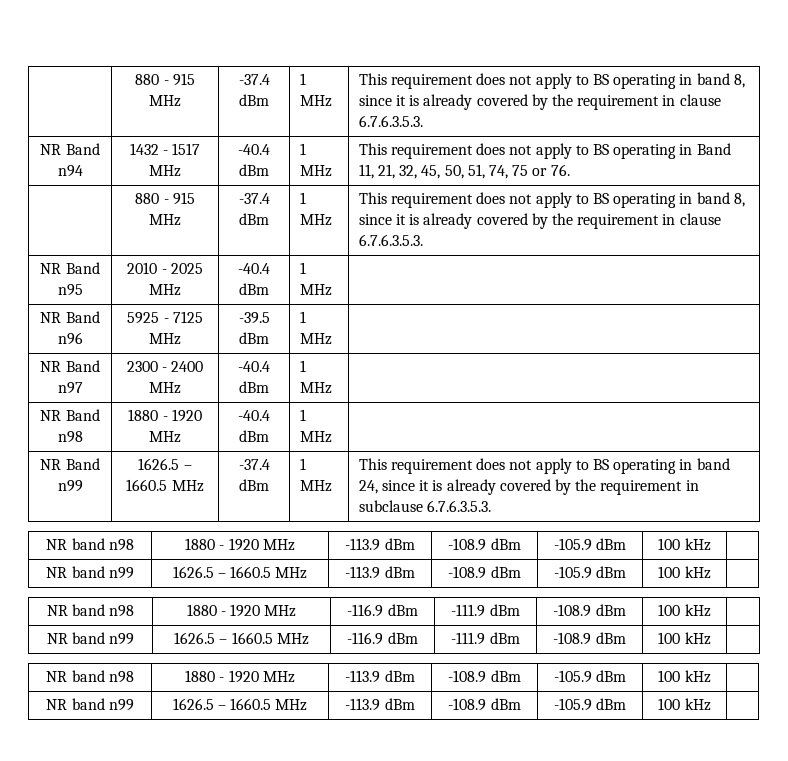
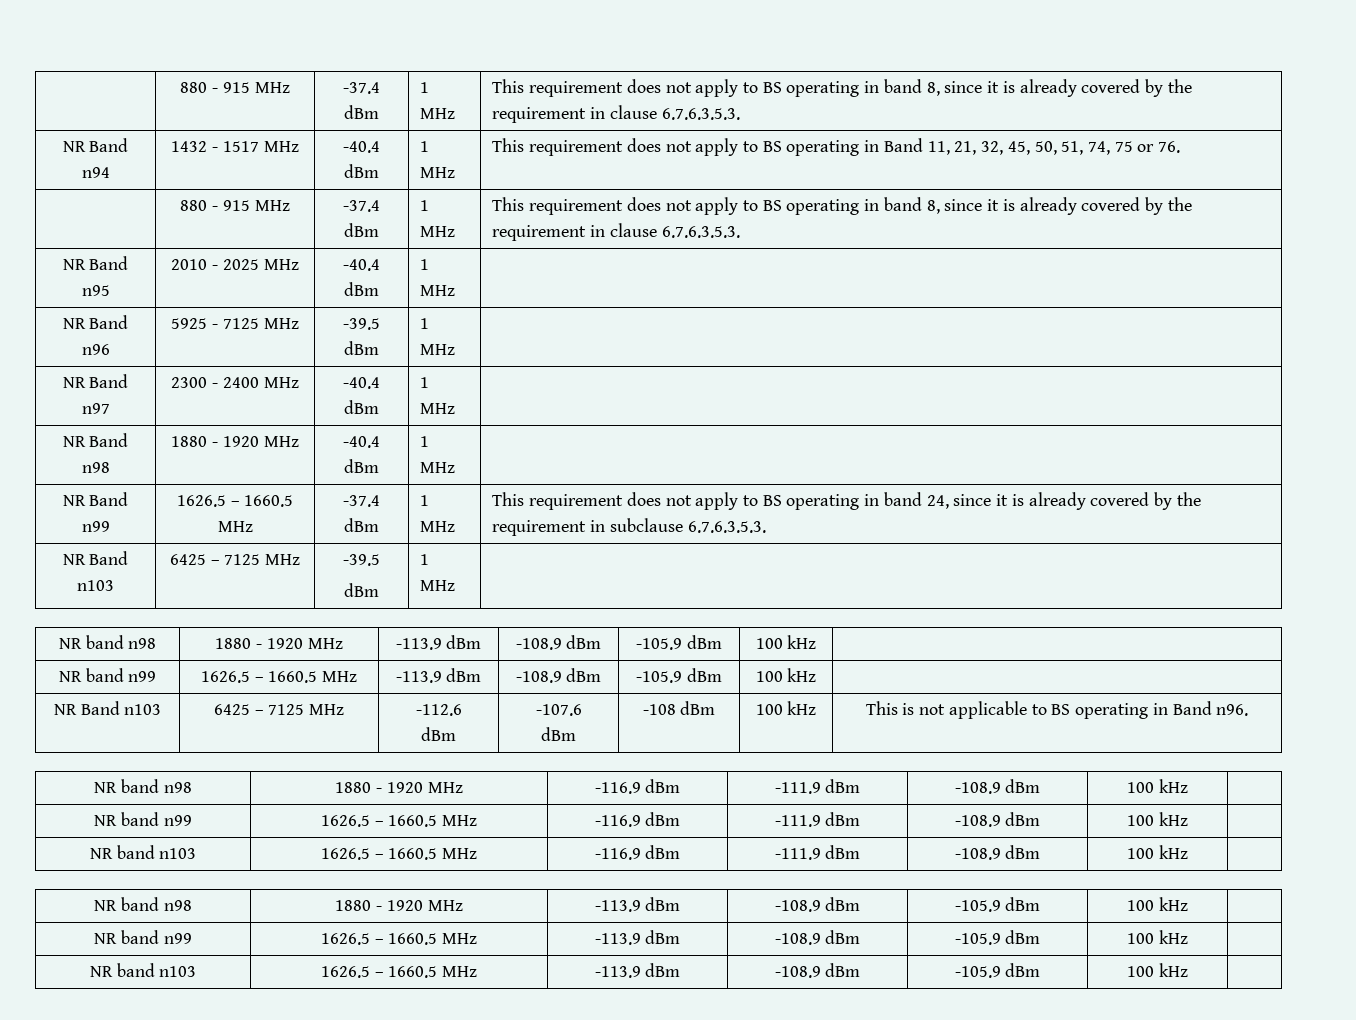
+ NR Band n103 | 6425 – 7125 MHz | -39.5
+ dBm | 1 MHz |
+ NR Band n103 | 6425 – 7125 MHz | -112.6
+ dBm | -107.6
+ dBm | -108 dBm | 100 kHz | This is not applicable to BS operating in Band n96.
+ NR band n103 | 1626.5 – 1660.5 MHz | -116.9 dBm | -111.9 dBm | -108.9 dBm | 100 kHz |
+ NR band n103 | 1626.5 – 1660.5 MHz | -113.9 dBm | -108.9 dBm | -105.9 dBm | 100 kHz |

